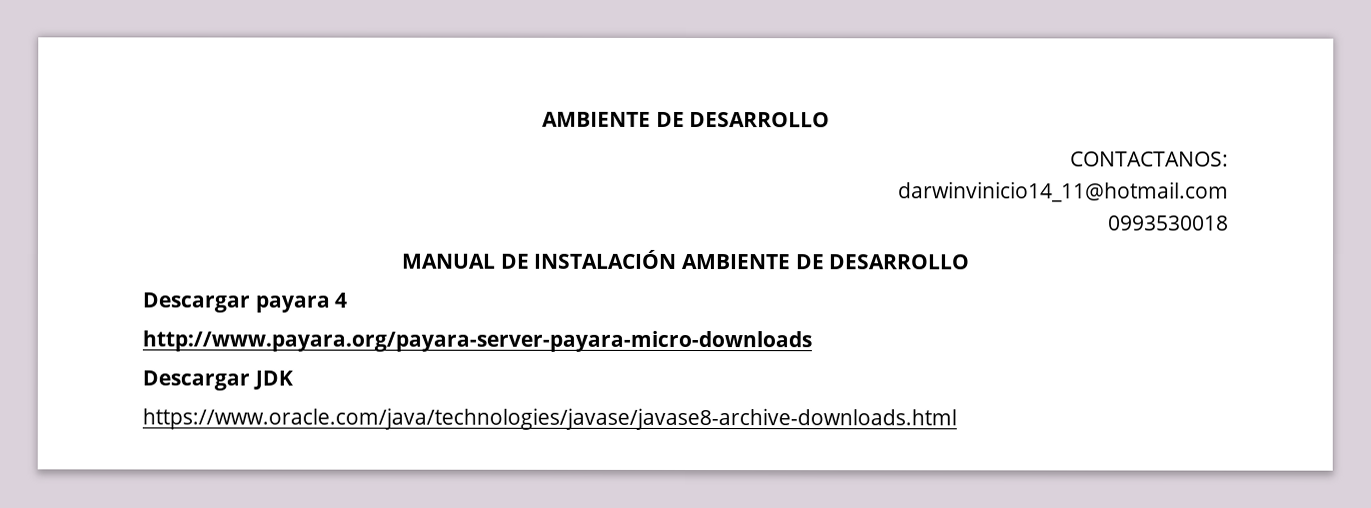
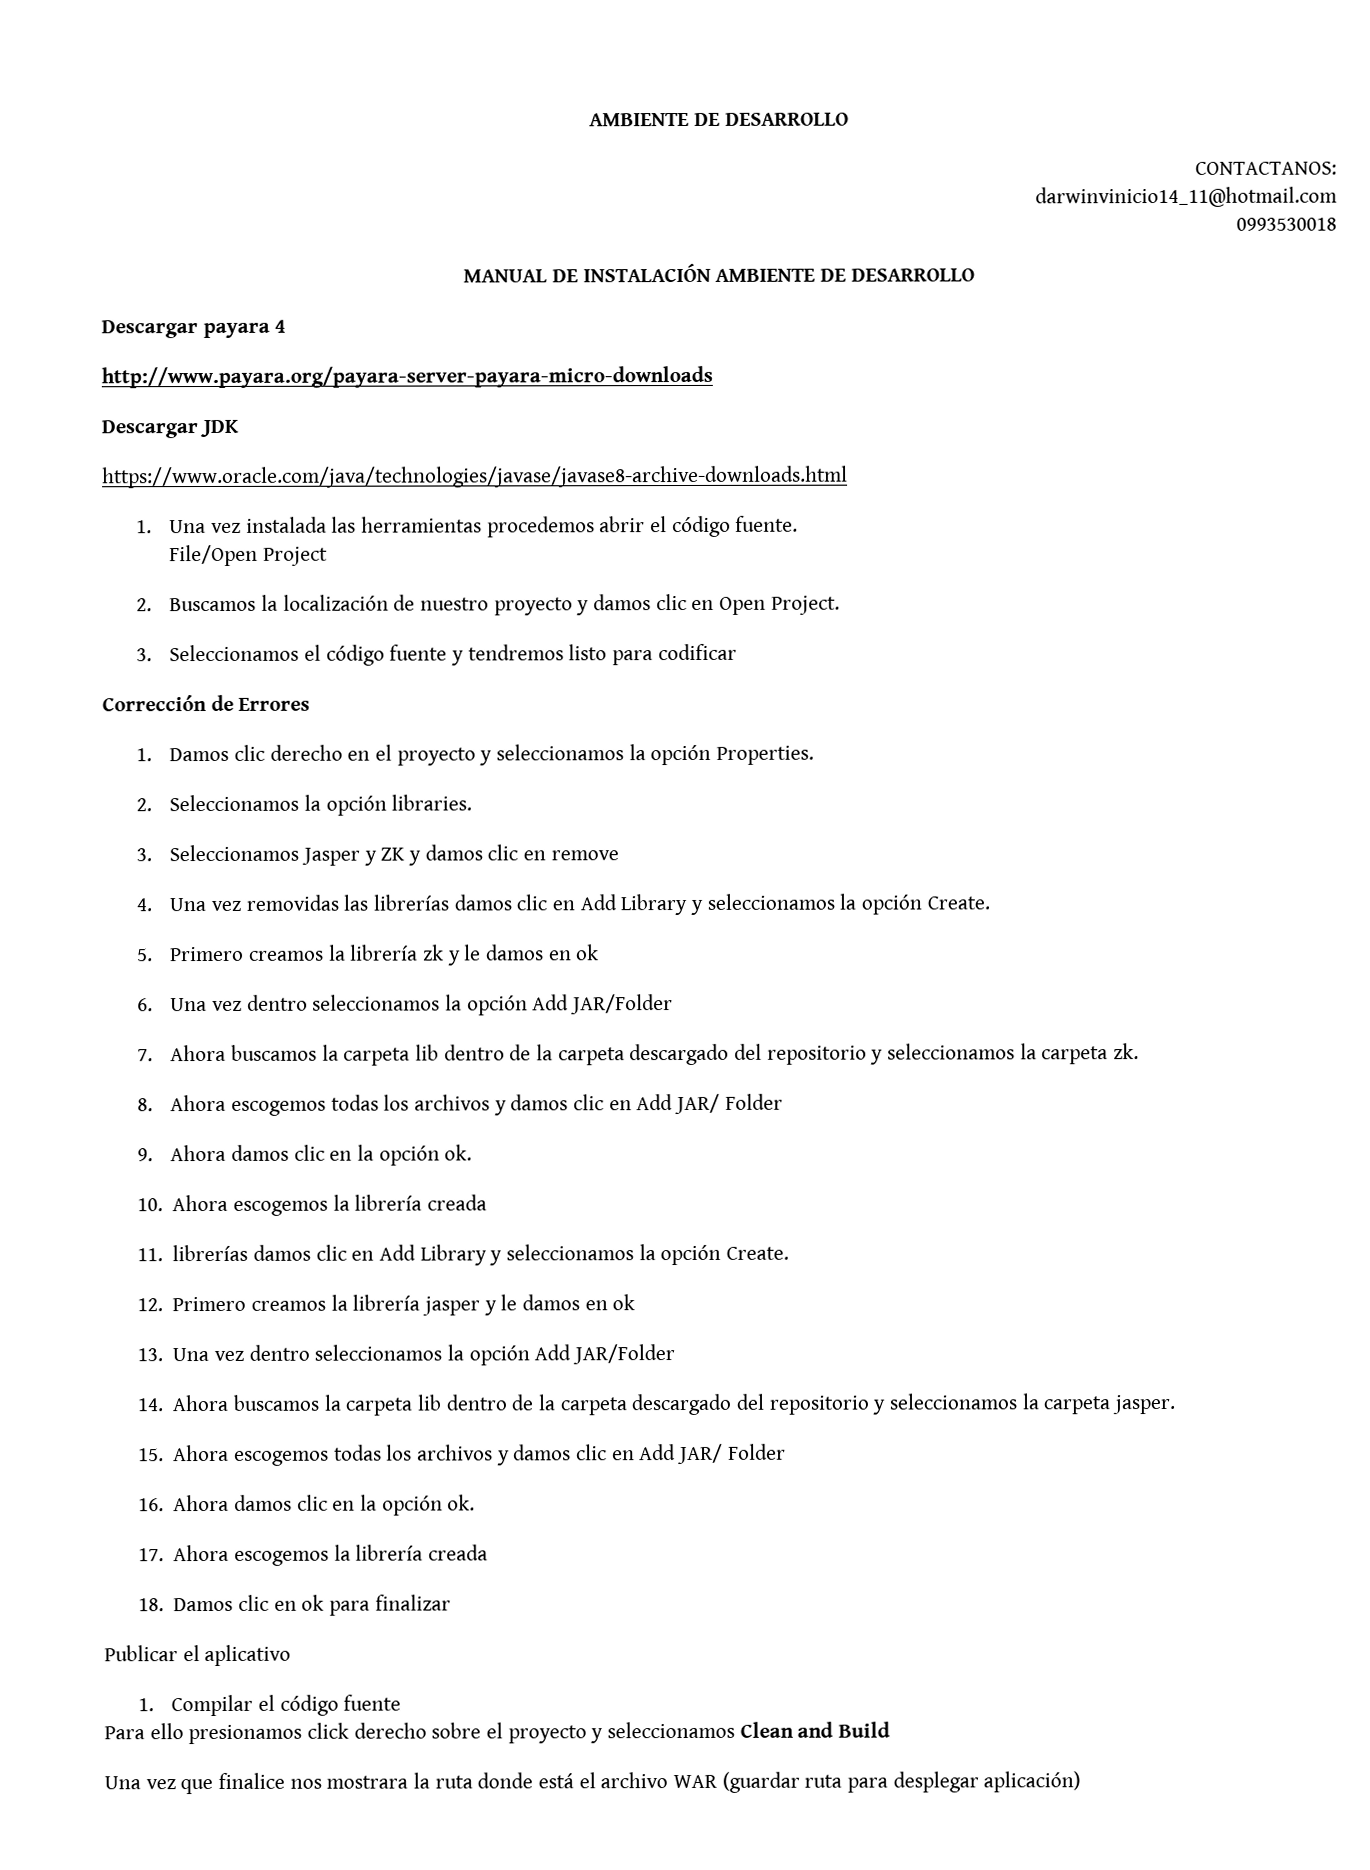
+ 1. Una vez instalada las herramientas procedemos abrir el código fuente.
+ File/Open Project
+ 2. Buscamos la localización de nuestro proyecto y damos clic en Open Project.
+ 3. Seleccionamos el código fuente y tendremos listo para codificar
+ Corrección de Errores
+ 1. Damos clic derecho en el proyecto y seleccionamos la opción Properties.
+ 2. Seleccionamos la opción libraries.
+ 3. Seleccionamos Jasper y ZK y damos clic en remove
+ 4. Una vez removidas las librerías damos clic en Add Library y seleccionamos la opción Create.
+ 5. Primero creamos la librería zk y le damos en ok
+ 6. Una vez dentro seleccionamos la opción Add JAR/Folder
+ 7. Ahora buscamos la carpeta lib dentro de la carpeta descargado del repositorio y seleccionamos la carpeta zk.
+ 8. Ahora escogemos todas los archivos y damos clic en Add JAR/ Folder
+ 9. Ahora damos clic en la opción ok.
+ 10. Ahora escogemos la librería creada
+ 11. librerías damos clic en Add Library y seleccionamos la opción Create.
+ 12. Primero creamos la librería jasper y le damos en ok
+ 13. Una vez dentro seleccionamos la opción Add JAR/Folder
+ 14. Ahora buscamos la carpeta lib dentro de la carpeta descargado del repositorio y seleccionamos la carpeta jasper.
+ 15. Ahora escogemos todas los archivos y damos clic en Add JAR/ Folder
+ 16. Ahora damos clic en la opción ok.
+ 17. Ahora escogemos la librería creada
+ 18. Damos clic en ok para finalizar
+ Publicar el aplicativo
+ 1. Compilar el código fuente
+ Para ello presionamos click derecho sobre el proyecto y seleccionamos Clean and Build
+ Una vez que finalice nos mostrara la ruta donde está el archivo WAR (guardar ruta para desplegar aplicación)

